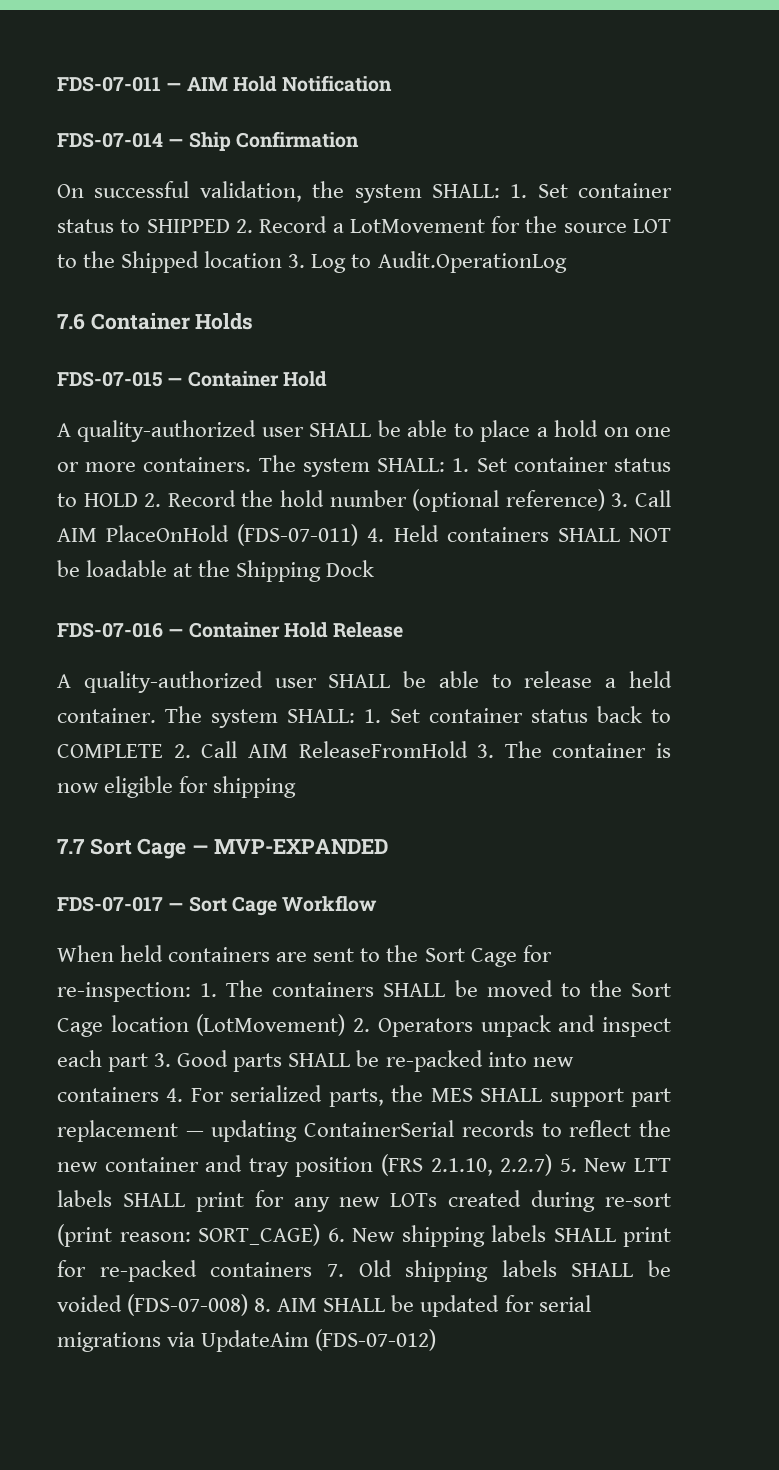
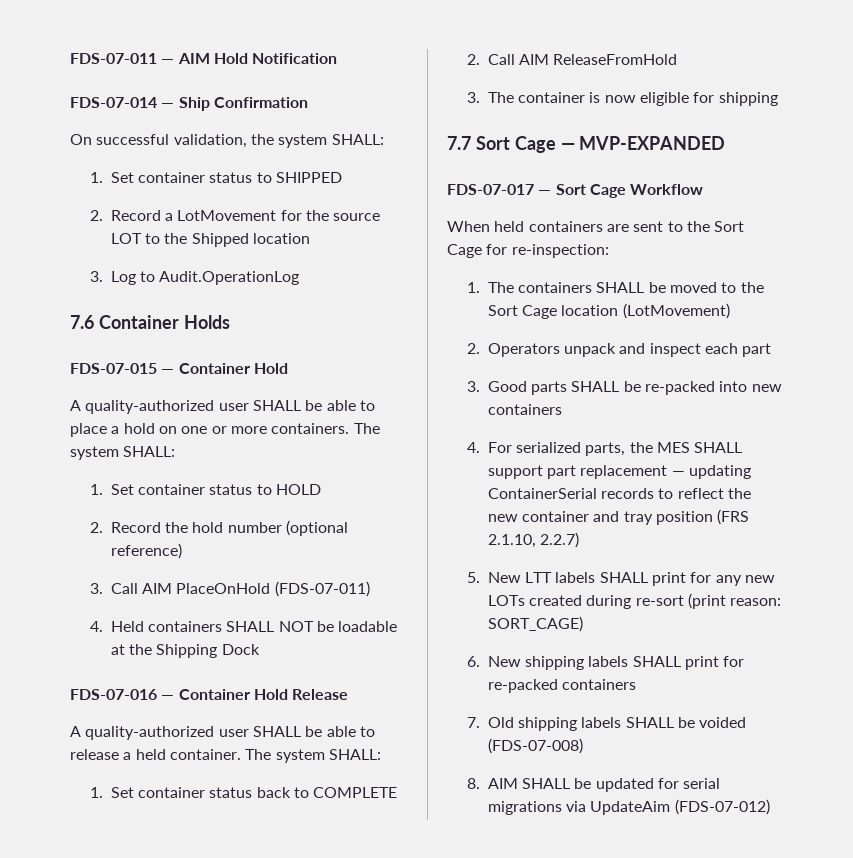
- On successful validation, the system SHALL: 1. Set container status to SHIPPED 2. Record a LotMovement for the source LOT to the Shipped location 3. Log to Audit.OperationLog
+ On successful validation, the system SHALL:
+ 1. Set container status to SHIPPED
+ 2. Record a LotMovement for the source LOT to the Shipped location
+ 3. Log to Audit.OperationLog
- A quality-authorized user SHALL be able to place a hold on one or more containers. The system SHALL: 1. Set container status to HOLD 2. Record the hold number (optional reference) 3. Call AIM PlaceOnHold (FDS-07-011) 4. Held containers SHALL NOT be loadable at the Shipping Dock
+ A quality-authorized user SHALL be able to place a hold on one or more containers. The system SHALL:
+ 1. Set container status to HOLD
+ 2. Record the hold number (optional reference)
+ 3. Call AIM PlaceOnHold (FDS-07-011)
+ 4. Held containers SHALL NOT be loadable at the Shipping Dock
- A quality-authorized user SHALL be able to release a held container. The system SHALL: 1. Set container status back to COMPLETE 2. Call AIM ReleaseFromHold 3. The container is now eligible for shipping
+ A quality-authorized user SHALL be able to release a held container. The system SHALL:
+ 1. Set container status back to COMPLETE
+ 2. Call AIM ReleaseFromHold
+ 3. The container is now eligible for shipping
- When held containers are sent to the Sort Cage for re-inspection: 1. The containers SHALL be moved to the Sort Cage location (LotMovement) 2. Operators unpack and inspect each part 3. Good parts SHALL be re-packed into new containers 4. For serialized parts, the MES SHALL support part replacement — updating ContainerSerial records to reflect the new container and tray position (FRS 2.1.10, 2.2.7) 5. New LTT labels SHALL print for any new LOTs created during re-sort (print reason:
+ When held containers are sent to the Sort Cage for re-inspection:
+ 1. The containers SHALL be moved to the Sort Cage location (LotMovement)
+ 2. Operators unpack and inspect each part
+ 3. Good parts SHALL be re-packed into new containers
+ 4. For serialized parts, the MES SHALL support part replacement — updating ContainerSerial records to reflect the new container and tray position (FRS 2.1.10, 2.2.7)
+ 5. New LTT labels SHALL print for any new LOTs created during re-sort (print reason:
- SORT_CAGE) 6. New shipping labels SHALL print for re-packed containers 7. Old shipping labels SHALL be voided (FDS-07-008) 8. AIM SHALL be updated for serial migrations via UpdateAim (FDS-07-012)
+ SORT_CAGE)
+ 6. New shipping labels SHALL print for re-packed containers
+ 7. Old shipping labels SHALL be voided (FDS-07-008)
+ 8. AIM SHALL be updated for serial migrations via UpdateAim (FDS-07-012)

